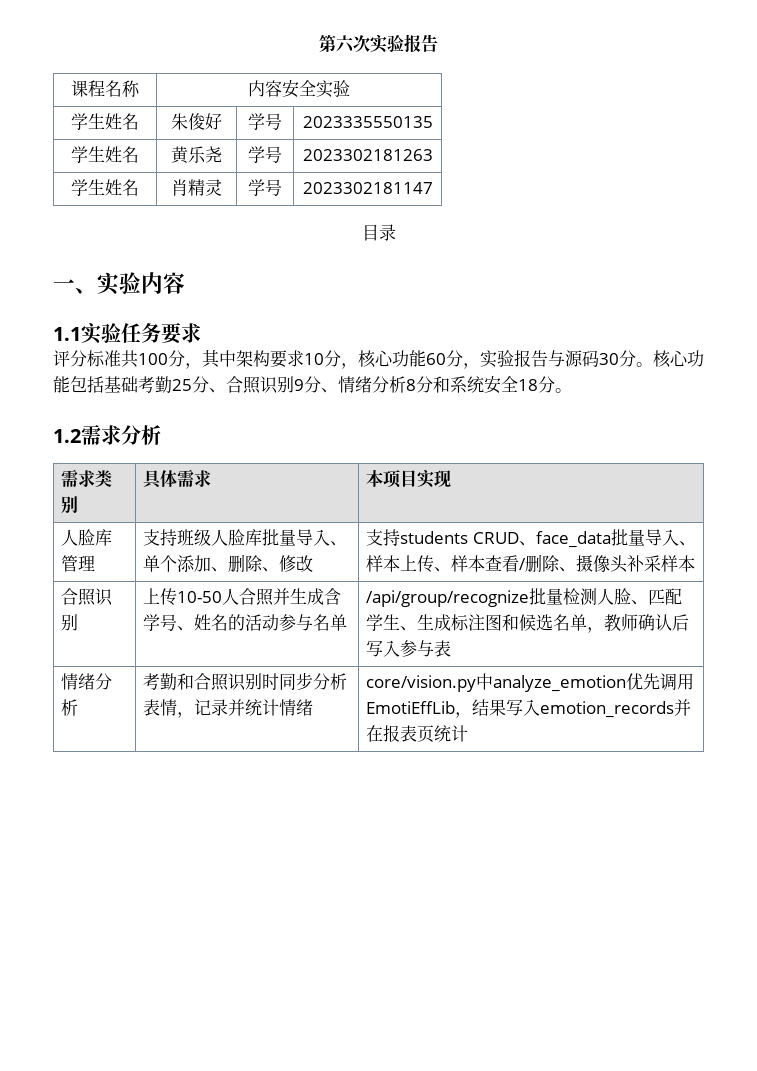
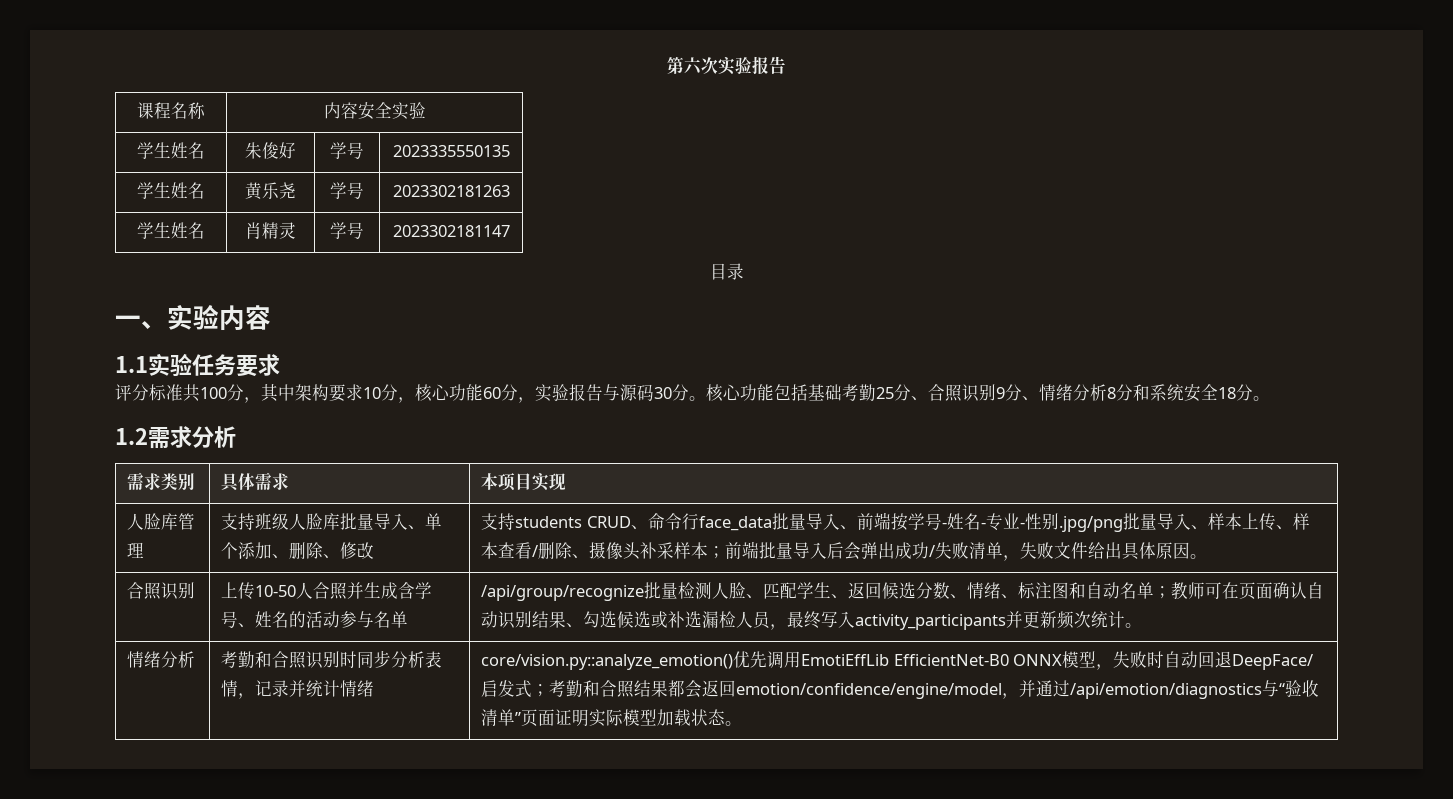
- 支持students CRUD、face_data批量导入、样本上传、样本查看/删除、摄像头补采样本
+ 支持students CRUD、命令行face_data批量导入、前端按学号-姓名-专业-性别.jpg/png批量导入、样本上传、样本查看/删除、摄像头补采样本；前端批量导入后会弹出成功/失败清单，失败文件给出具体原因。
- /api/group/recognize批量检测人脸、匹配学生、生成标注图和候选名单，教师确认后写入参与表
+ /api/group/recognize批量检测人脸、匹配学生、返回候选分数、情绪、标注图和自动名单；教师可在页面确认自动识别结果、勾选候选或补选漏检人员，最终写入activity_participants并更新频次统计。
- core/vision.py中analyze_emotion优先调用EmotiEffLib，结果写入emotion_records并在报表页统计
+ core/vision.py::analyze_emotion()优先调用EmotiEffLib EfficientNet-B0 ONNX模型，失败时自动回退DeepFace/启发式；考勤和合照结果都会返回emotion/confidence/engine/model，并通过/api/emotion/diagnostics与“验收清单”页面证明实际模型加载状态。

